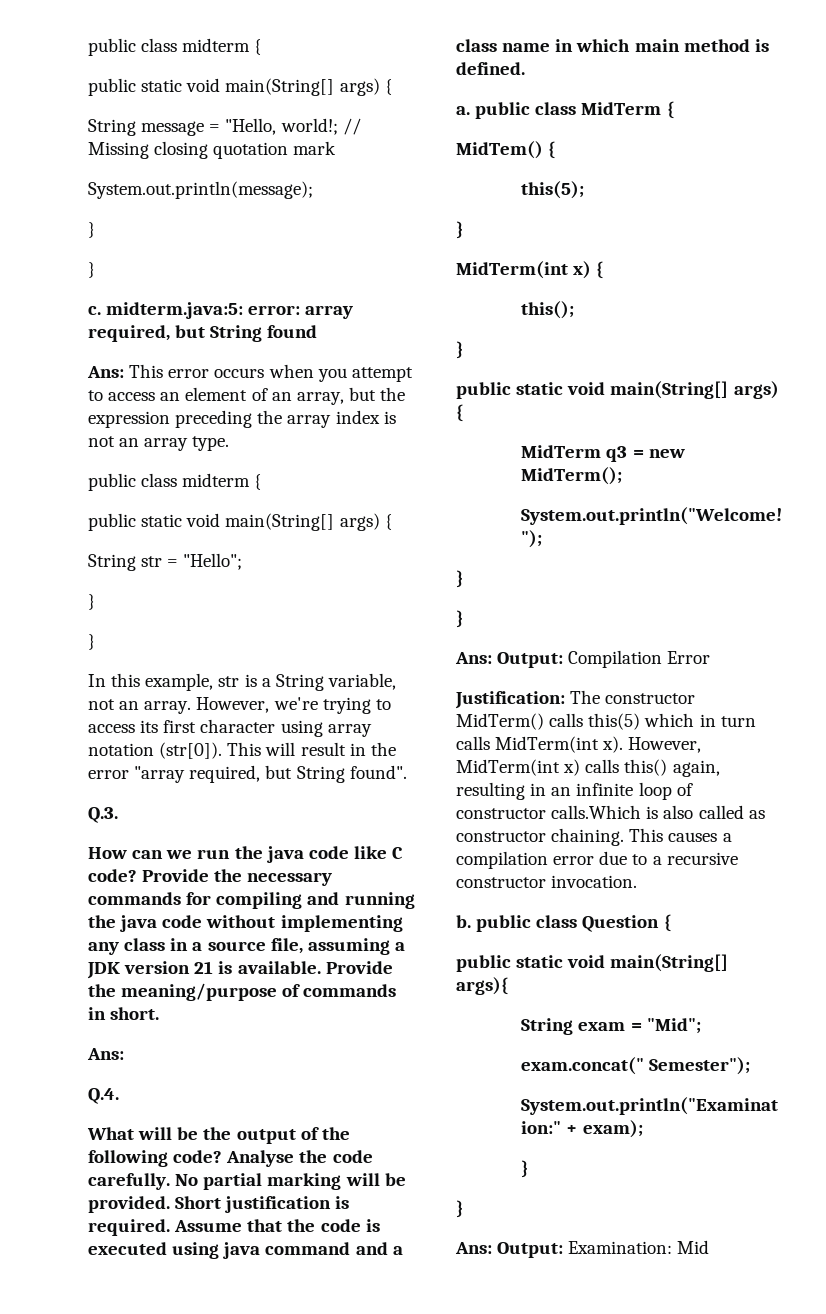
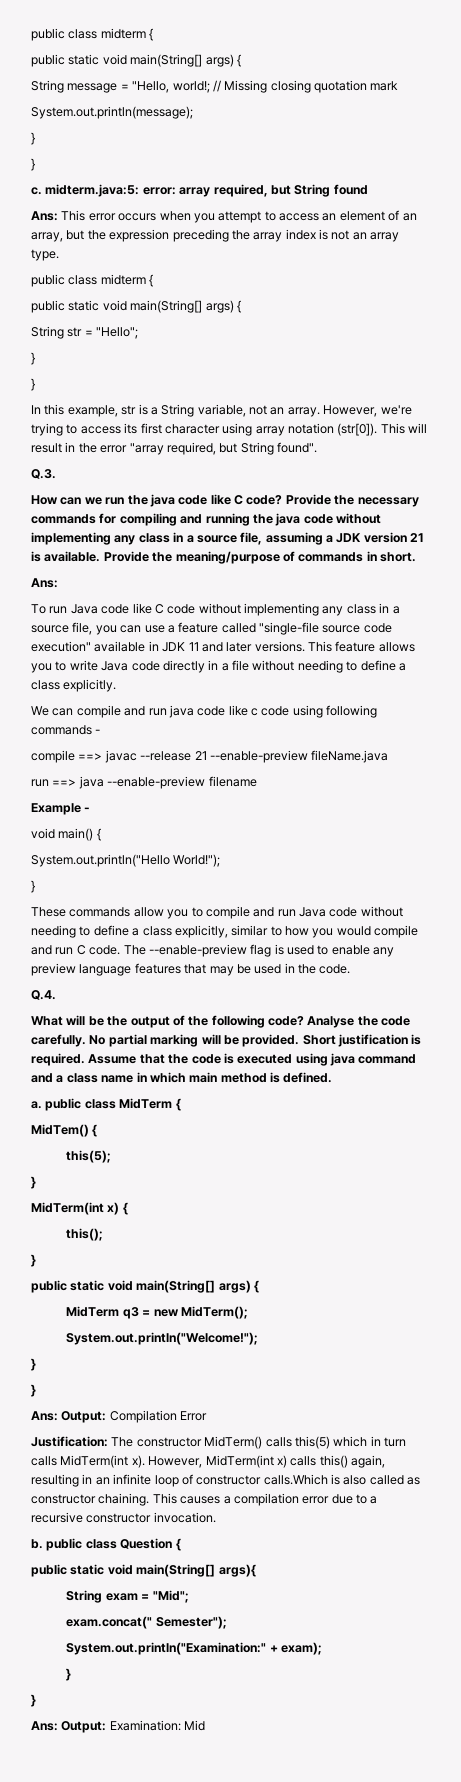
+ To run Java code like C code without implementing any class in a source file, you can use a feature called "single-file source code execution" available in JDK 11 and later versions. This feature allows you to write Java code directly in a file without needing to define a class explicitly.
+ We can compile and run java code like c code using following commands -
+ compile ==> javac --release 21 --enable-preview fileName.java
+ run ==> java --enable-preview filename
+ Example -
+ void main() {
+ System.out.println("Hello World!");
+ }
+ These commands allow you to compile and run Java code without needing to define a class explicitly, similar to how you would compile and run C code. The --enable-preview flag is used to enable any preview language features that may be used in the code.

